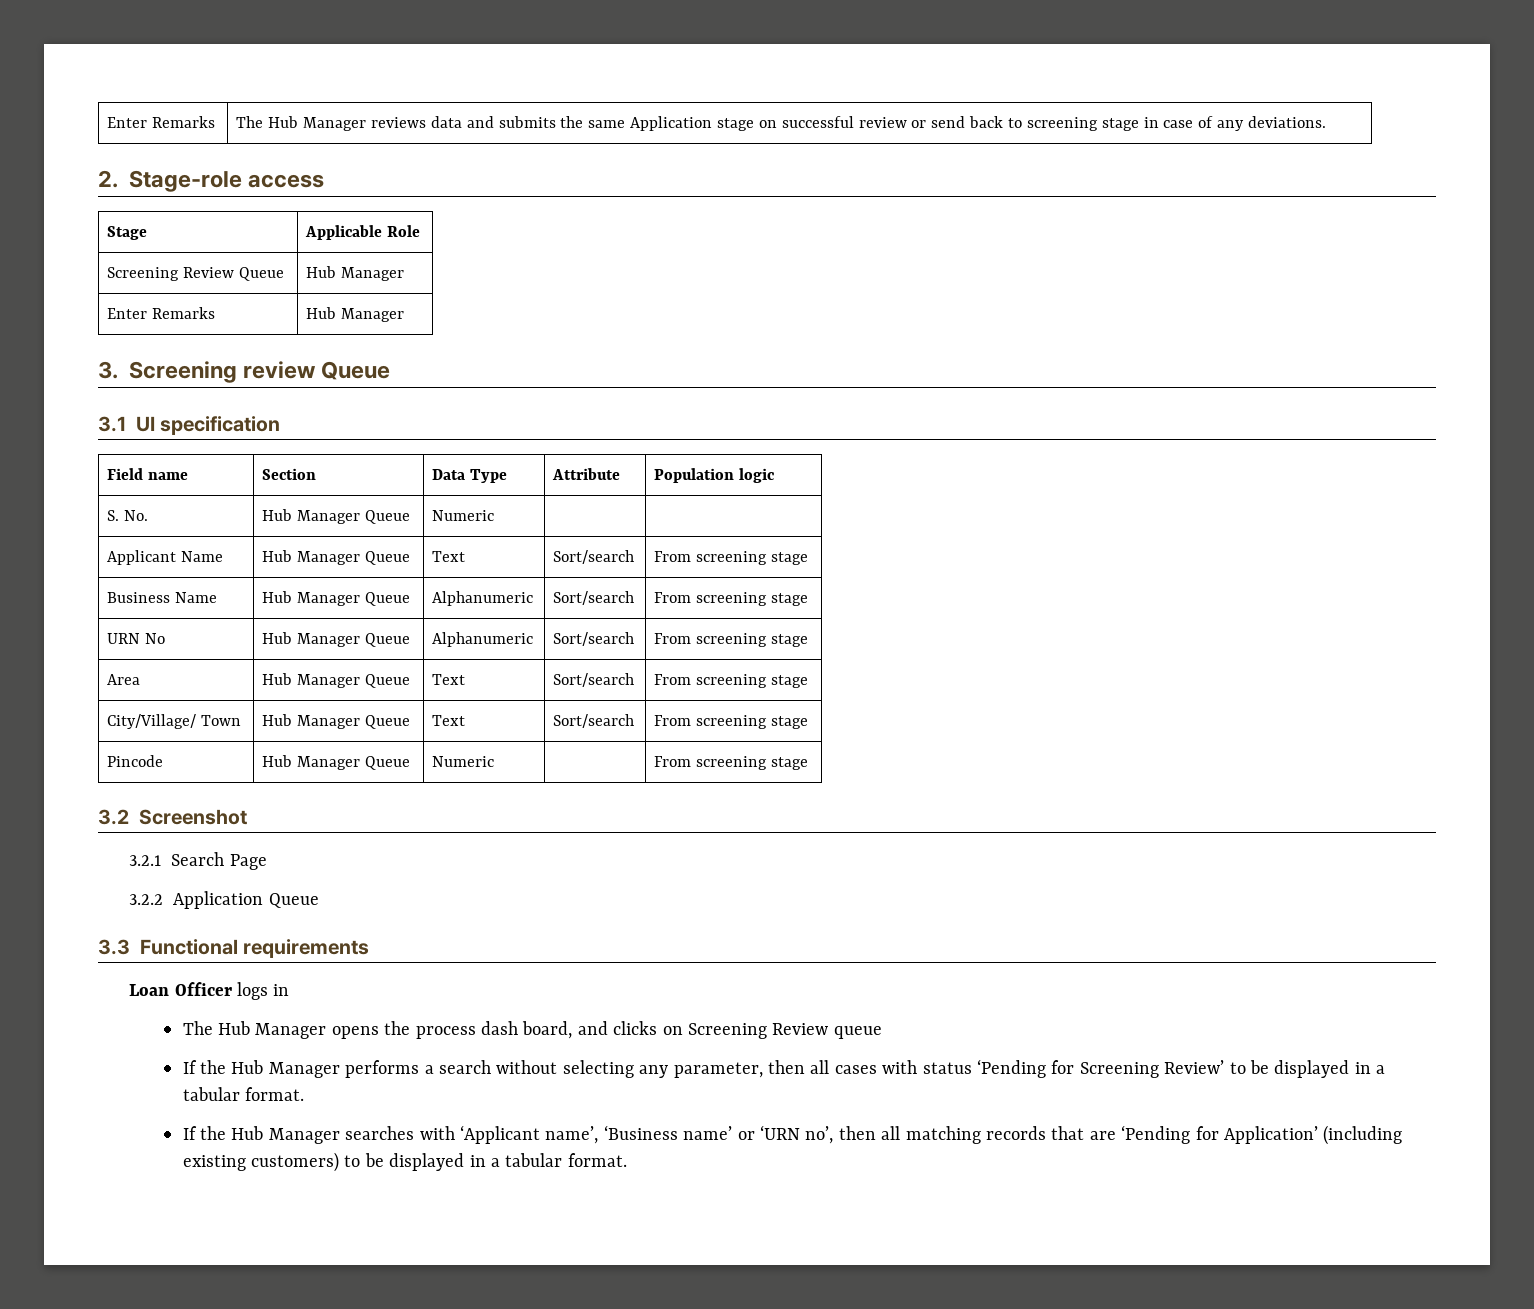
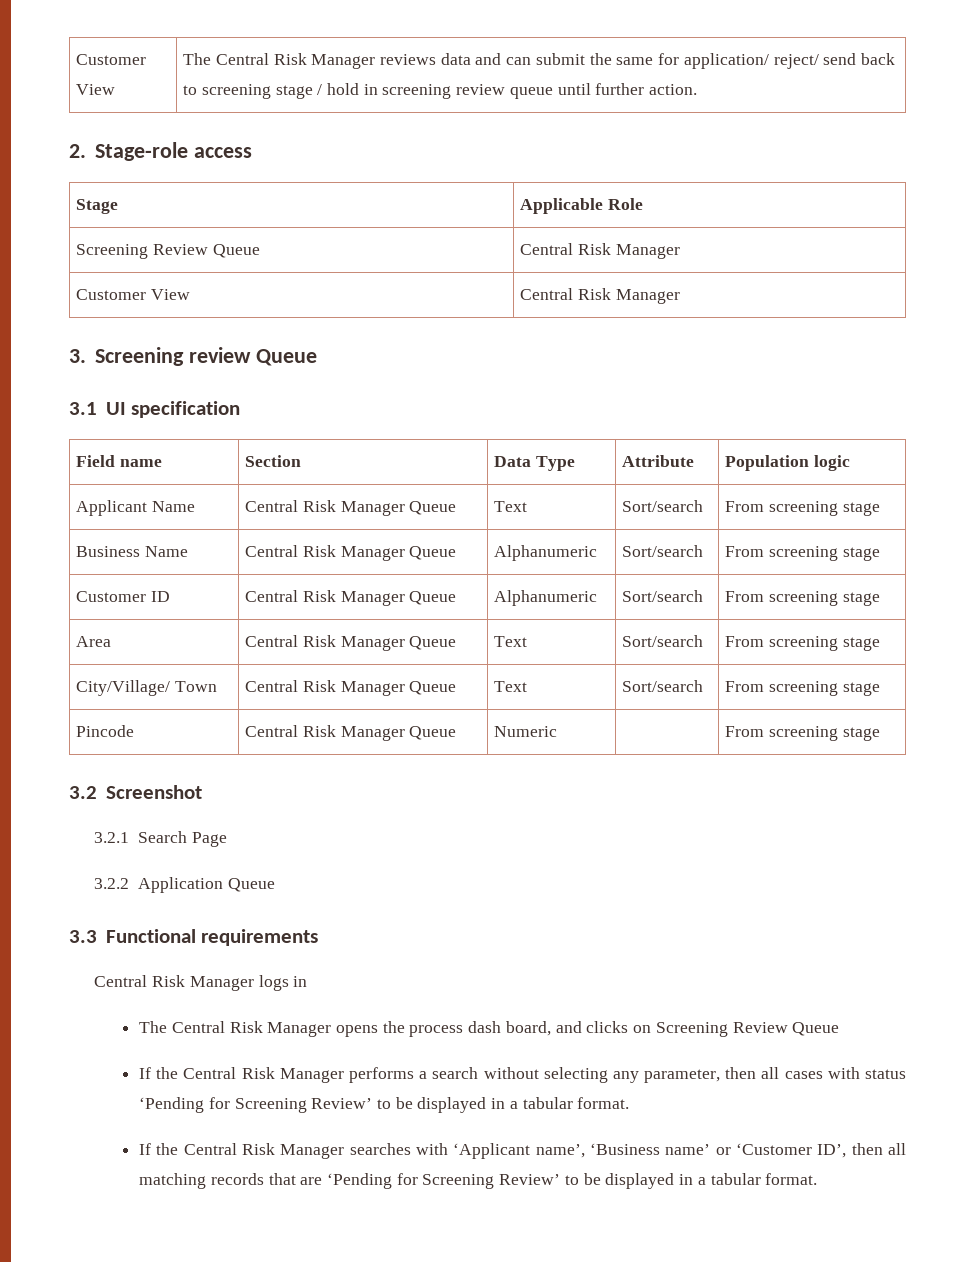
- Enter Remarks | The Hub Manager reviews data and submits the same Application stage on successful review or send back to screening stage in case of any deviations.
+ Customer View | The Central Risk Manager reviews data and can submit the same for application/ reject/ send back to screening stage / hold in screening review queue until further action.
- Screening Review Queue | Hub Manager
- Enter Remarks | Hub Manager
+ Screening Review Queue | Central Risk Manager
+ Customer View | Central Risk Manager
- S. No. | Hub Manager Queue | Numeric | |
- Applicant Name | Hub Manager Queue | Text | Sort/search | From screening stage
+ Applicant Name | Central Risk Manager Queue | Text | Sort/search | From screening stage
- Business Name | Hub Manager Queue | Alphanumeric | Sort/search | From screening stage
- URN No | Hub Manager Queue | Alphanumeric | Sort/search | From screening stage
+ Business Name | Central Risk Manager Queue | Alphanumeric | Sort/search | From screening stage
+ Customer ID | Central Risk Manager Queue | Alphanumeric | Sort/search | From screening stage
- Area | Hub Manager Queue | Text | Sort/search | From screening stage
+ Area | Central Risk Manager Queue | Text | Sort/search | From screening stage
- City/Village/ Town | Hub Manager Queue | Text | Sort/search | From screening stage
+ City/Village/ Town | Central Risk Manager Queue | Text | Sort/search | From screening stage
- Pincode | Hub Manager Queue | Numeric | | From screening stage
+ Pincode | Central Risk Manager Queue | Numeric | | From screening stage
- Loan Officer logs in
+ Central Risk Manager logs in
- The Hub Manager opens the process dash board, and clicks on Screening Review queue
- If the Hub Manager performs a search without selecting any parameter, then all cases with status ‘Pending for Screening Review’ to be displayed in a tabular format.
+ The Central Risk Manager opens the process dash board, and clicks on Screening Review Queue
+ If the Central Risk Manager performs a search without selecting any parameter, then all cases with status ‘Pending for Screening Review’ to be displayed in a tabular format.
- If the Hub Manager searches with ‘Applicant name’, ‘Business name’ or ‘URN no’, then all matching records that are ‘Pending for Application’ (including existing customers) to be displayed in a tabular format.
+ If the Central Risk Manager searches with ‘Applicant name’, ‘Business name’ or ‘Customer ID’, then all matching records that are ‘Pending for Screening Review’ to be displayed in a tabular format.

